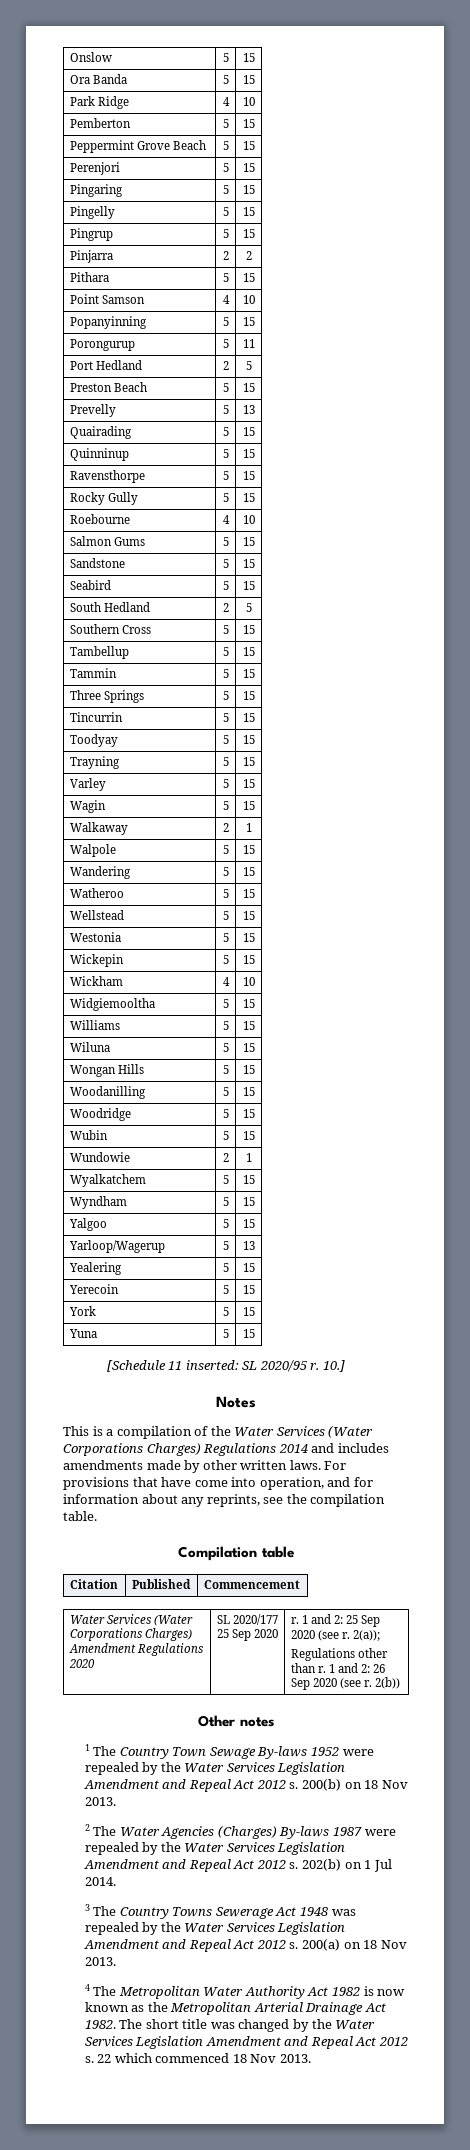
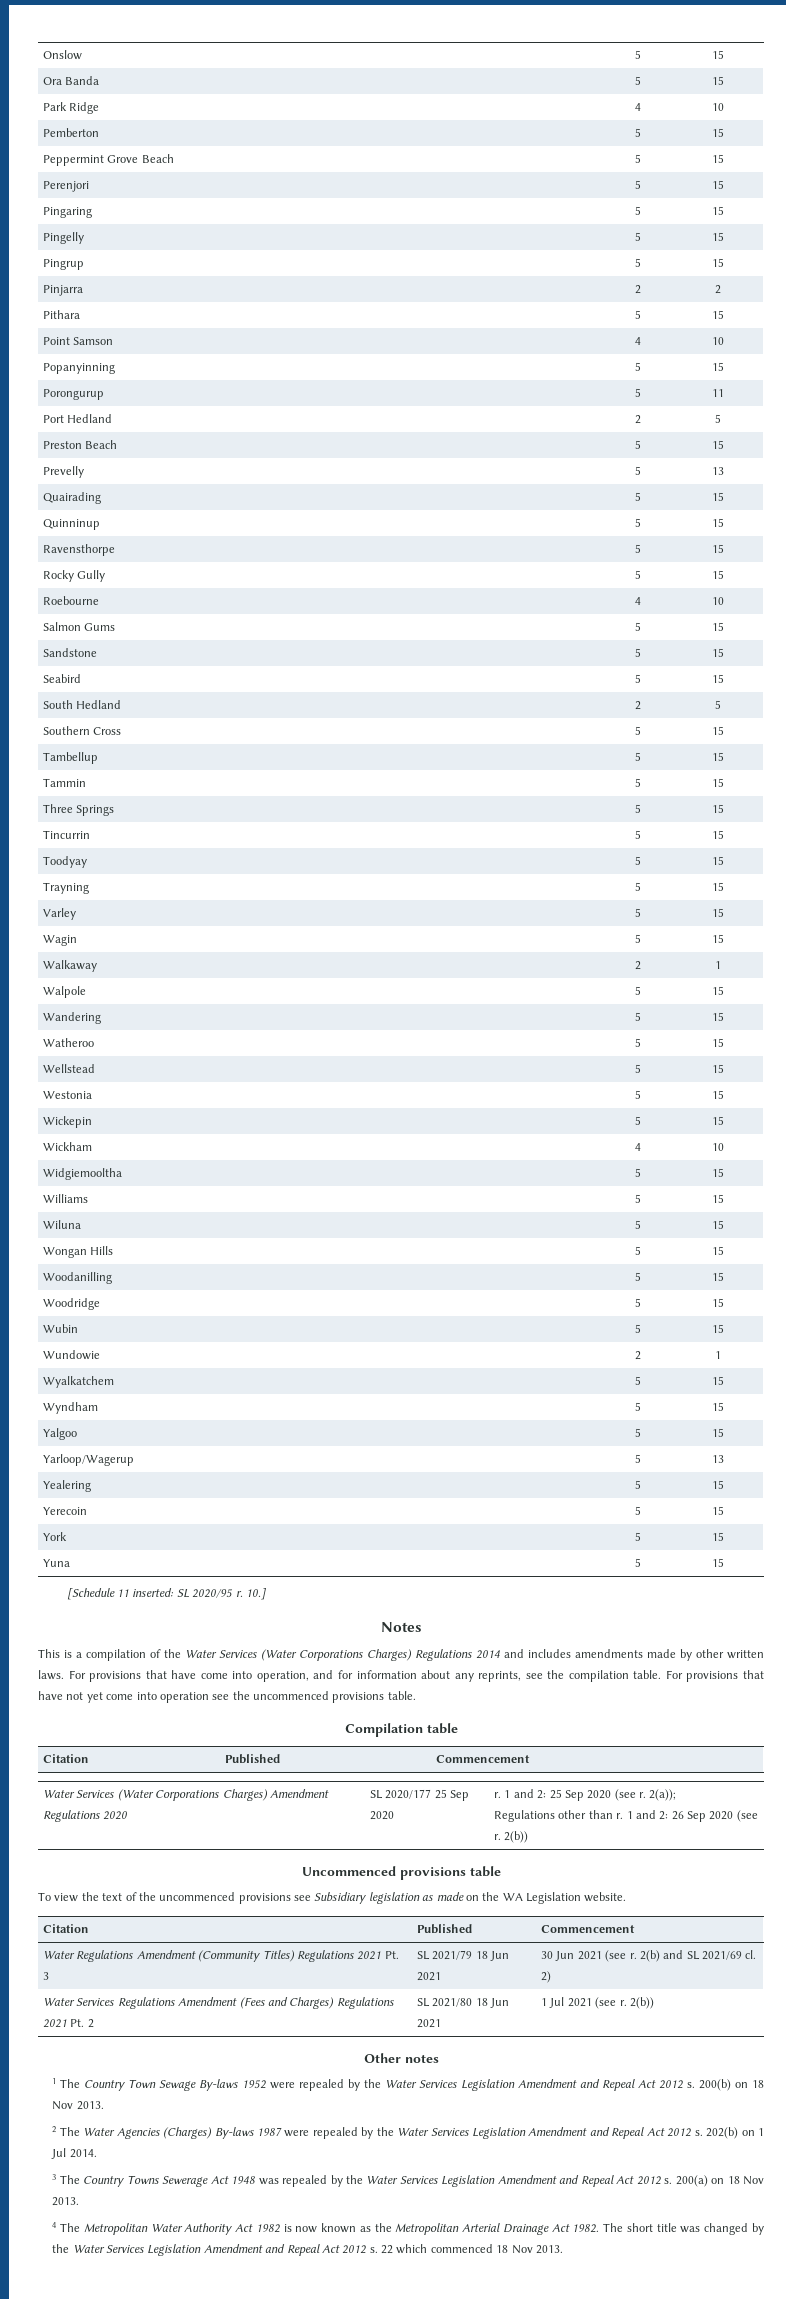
+ For provisions that have not yet come into operation see the uncommenced provisions table.
+ Uncommenced provisions table
+ To view the text of the uncommenced provisions see Subsidiary legislation as made on the WA Legislation website.
+ Citation | Published | Commencement
+ Water Regulations Amendment (Community Titles) Regulations 2021 Pt. 3 | SL 2021/79 18 Jun 2021 | 30 Jun 2021 (see r. 2(b) and SL 2021/69 cl. 2)
+ Water Services Regulations Amendment (Fees and Charges) Regulations 2021 Pt. 2 | SL 2021/80 18 Jun 2021 | 1 Jul 2021 (see r. 2(b))

